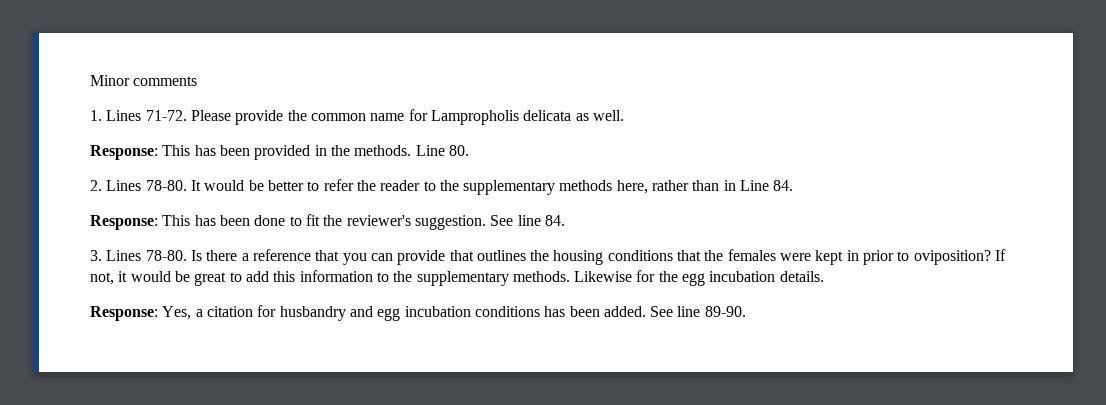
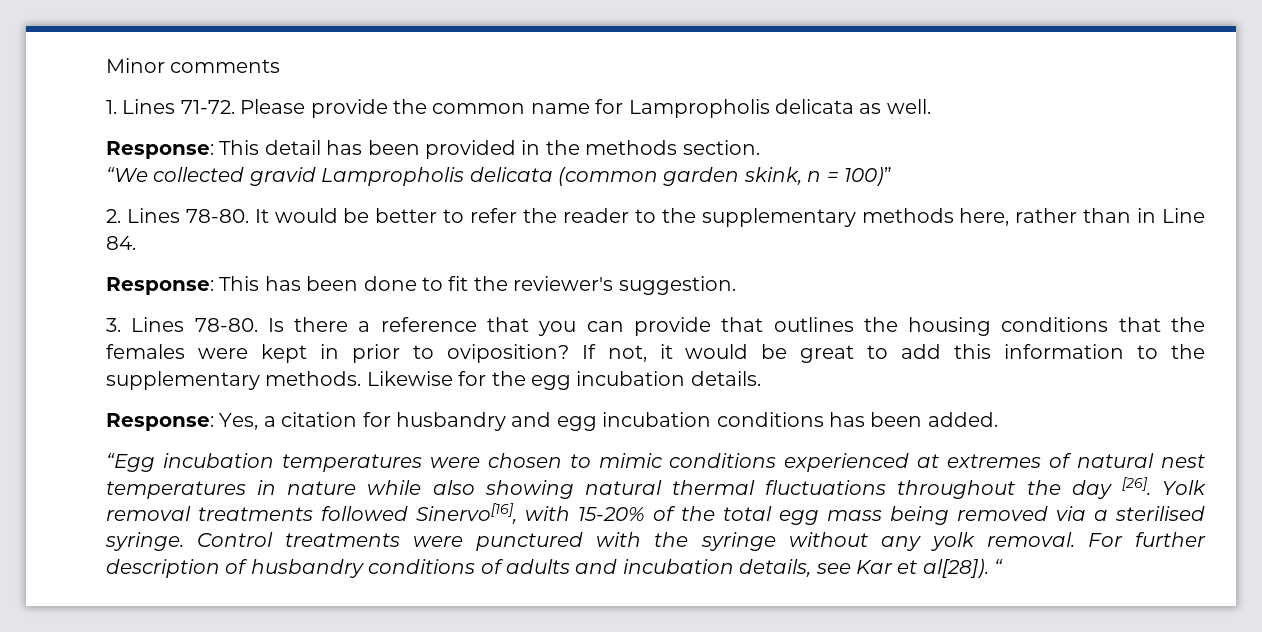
- Response: This has been provided in the methods. Line 80.
+ Response: This detail has been provided in the methods section.
+ “We collected gravid Lampropholis delicata (common garden skink, n = 100)”
- See line 84.
- Response: Yes, a citation for husbandry and egg incubation conditions has been added. See line 89-90.
+ Response: Yes, a citation for husbandry and egg incubation conditions has been added.
+ “Egg incubation temperatures were chosen to mimic conditions experienced at extremes of natural nest temperatures in nature while also showing natural thermal fluctuations throughout the day [26]. Yolk removal treatments followed Sinervo[16], with 15-20% of the total egg mass being removed via a sterilised syringe. Control treatments were punctured with the syringe without any yolk removal. For further description of husbandry conditions of adults and incubation details, see Kar et al[28]). “

